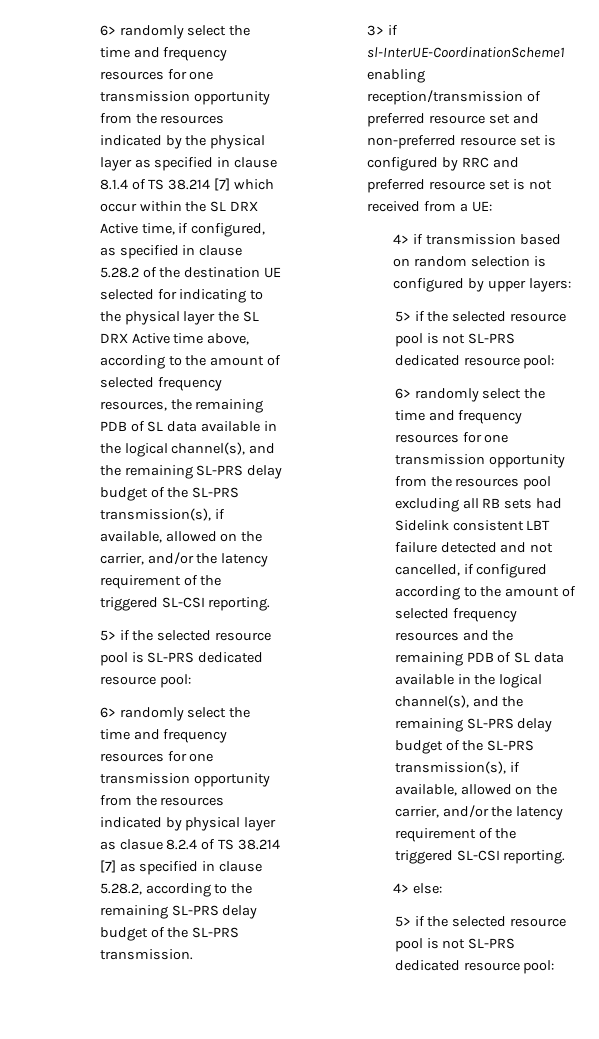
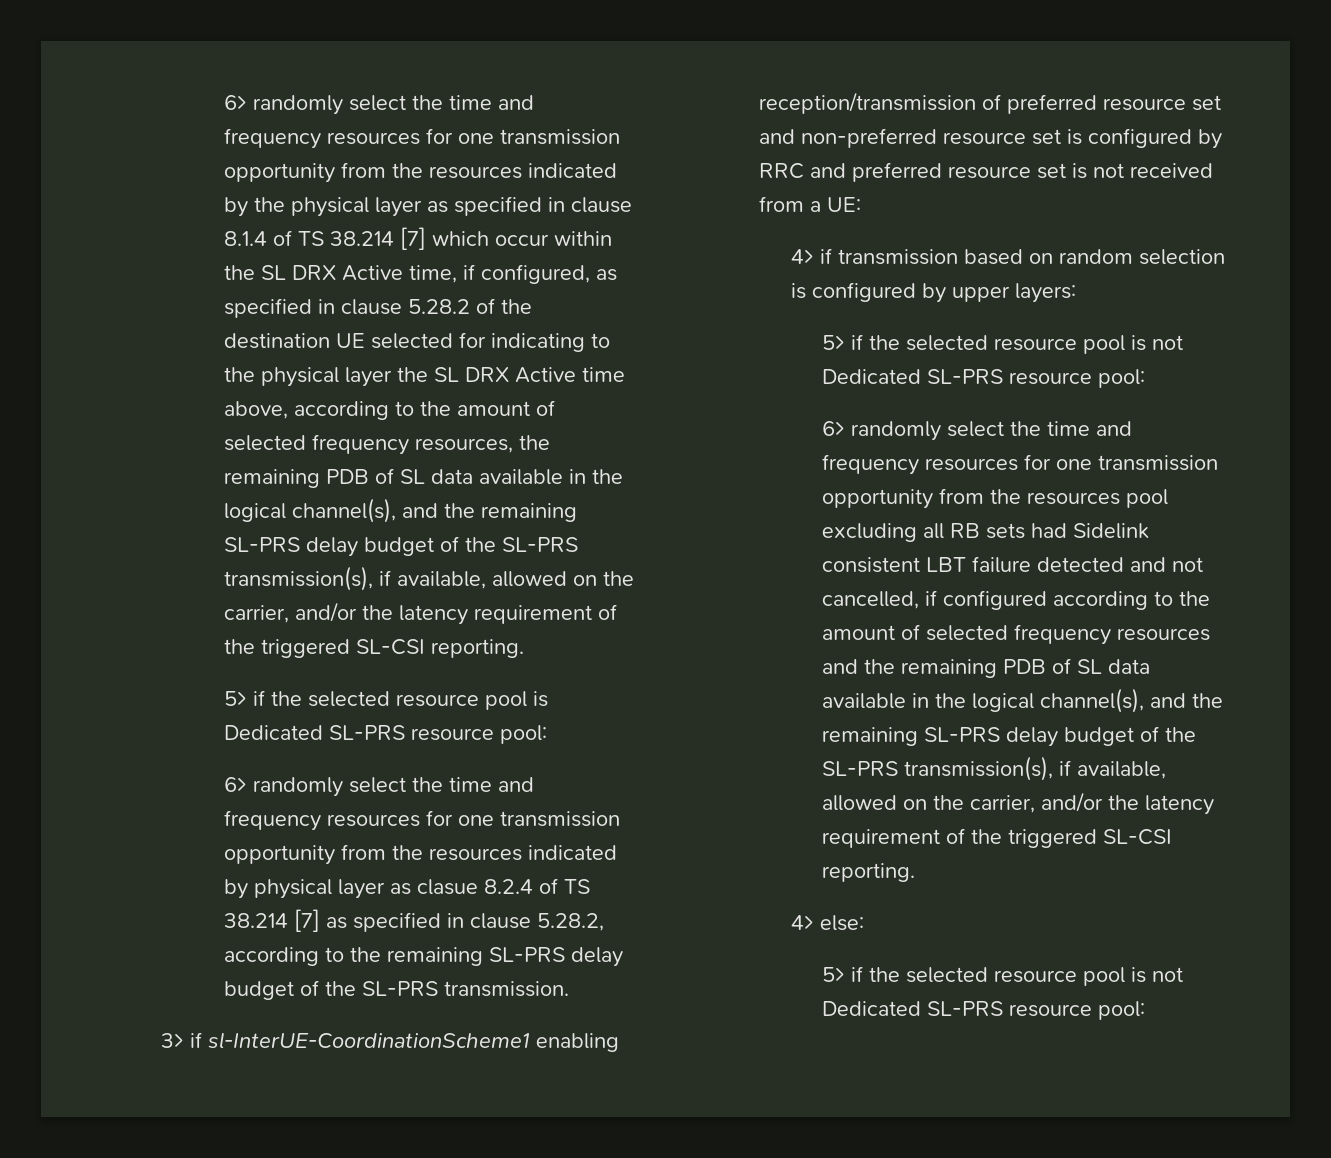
- 5> if the selected resource pool is SL-PRS dedicated resource pool:
+ 5> if the selected resource pool is Dedicated SL-PRS resource pool:
  4> if transmission based on random selection is configured by upper layers:
- 5> if the selected resource pool is not SL-PRS dedicated resource pool:
+ 5> if the selected resource pool is not Dedicated SL-PRS resource pool:
  4> else:
- 5> if the selected resource pool is not SL-PRS dedicated resource pool:
+ 5> if the selected resource pool is not Dedicated SL-PRS resource pool:

